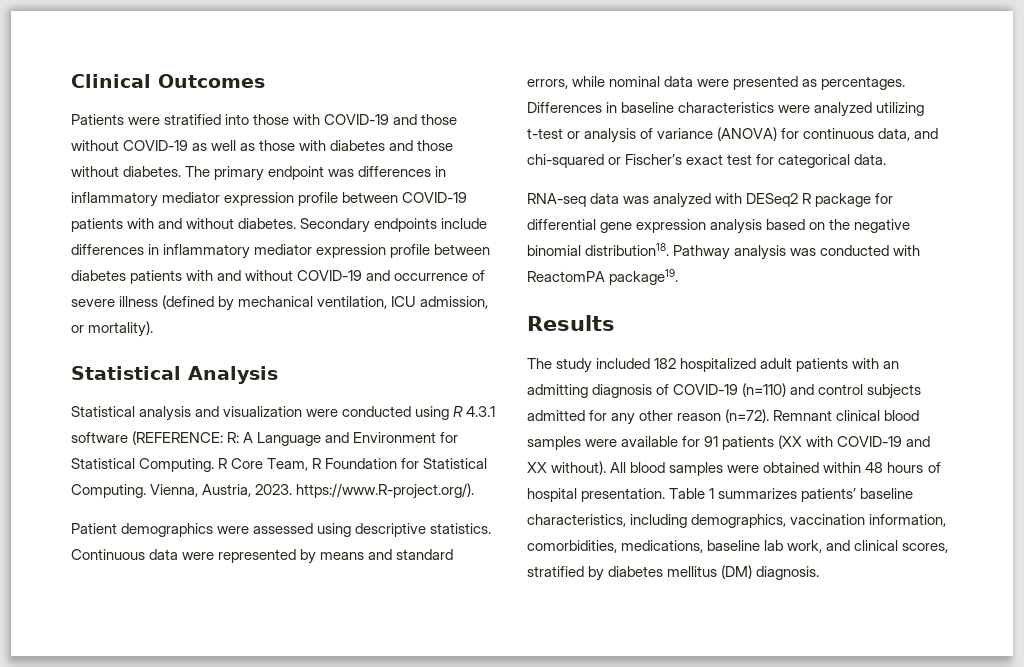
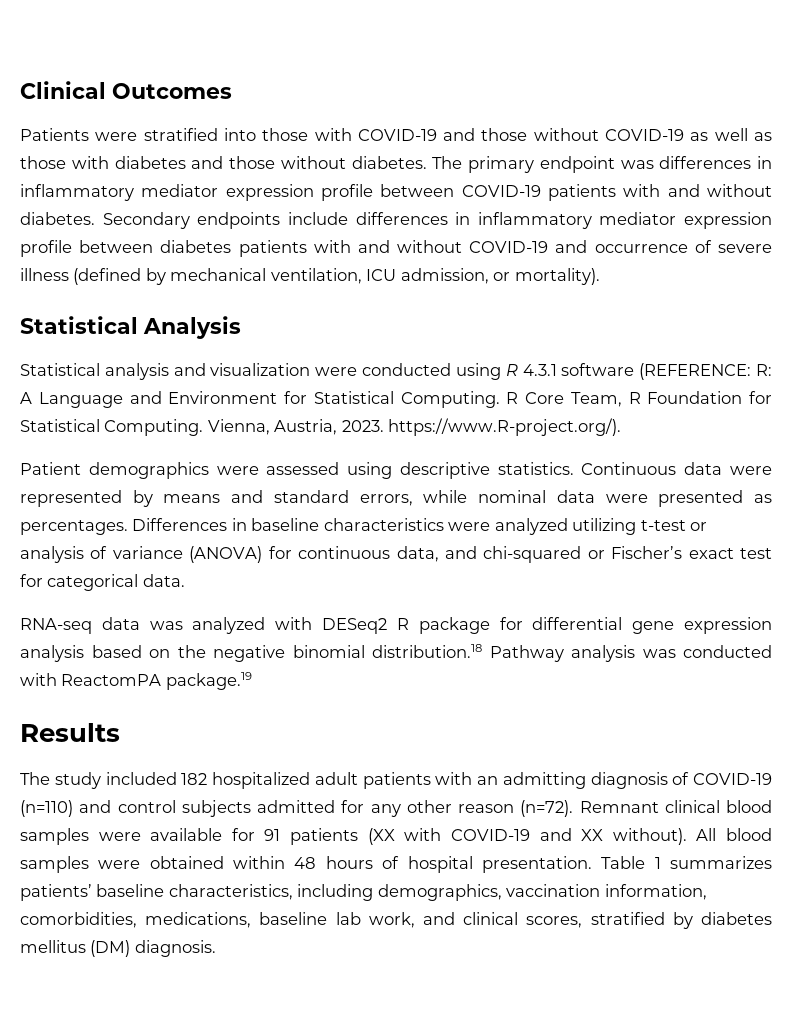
- RNA-seq data was analyzed with DESeq2 R package for differential gene expression analysis based on the negative binomial distribution18. Pathway analysis was conducted with ReactomPA package19.
+ RNA-seq data was analyzed with DESeq2 R package for differential gene expression analysis based on the negative binomial distribution.18 Pathway analysis was conducted with ReactomPA package.19

